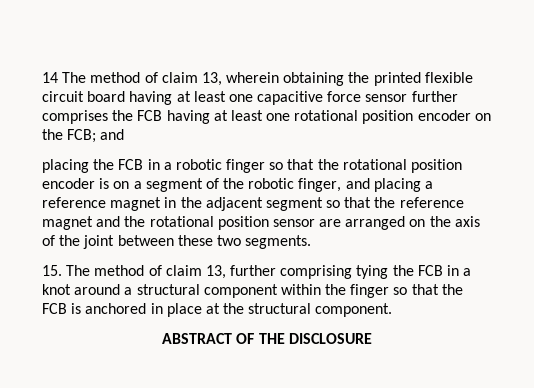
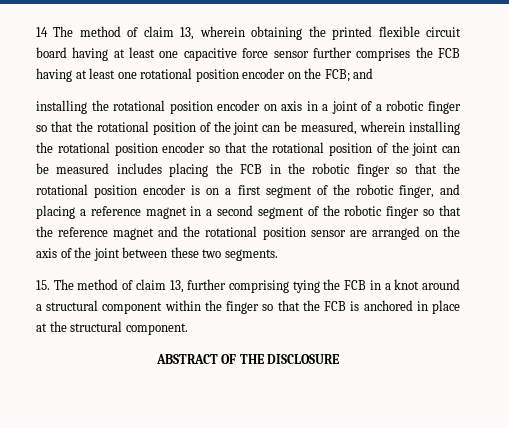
- placing the FCB in a robotic finger so that the rotational position encoder is on a segment of the robotic finger, and placing a reference magnet in the adjacent segment so that the reference magnet and the rotational position sensor are arranged on the axis of the joint between these two segments.
+ installing the rotational position encoder on axis in a joint of a robotic finger so that the rotational position of the joint can be measured, wherein installing the rotational position encoder so that the rotational position of the joint can be measured includes placing the FCB in the robotic finger so that the rotational position encoder is on a first segment of the robotic finger, and placing a reference magnet in a second segment of the robotic finger so that the reference magnet and the rotational position sensor are arranged on the axis of the joint between these two segments.

